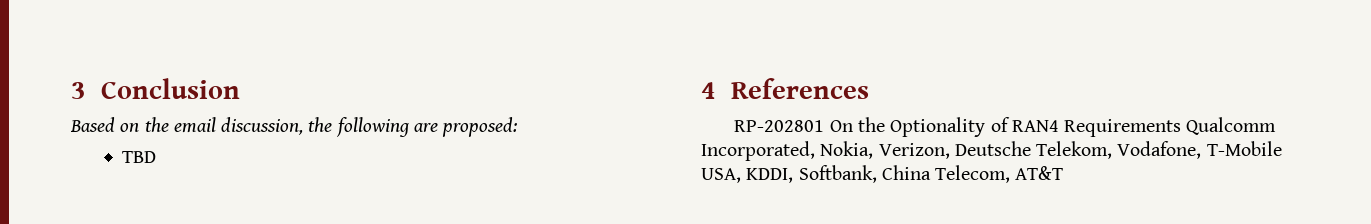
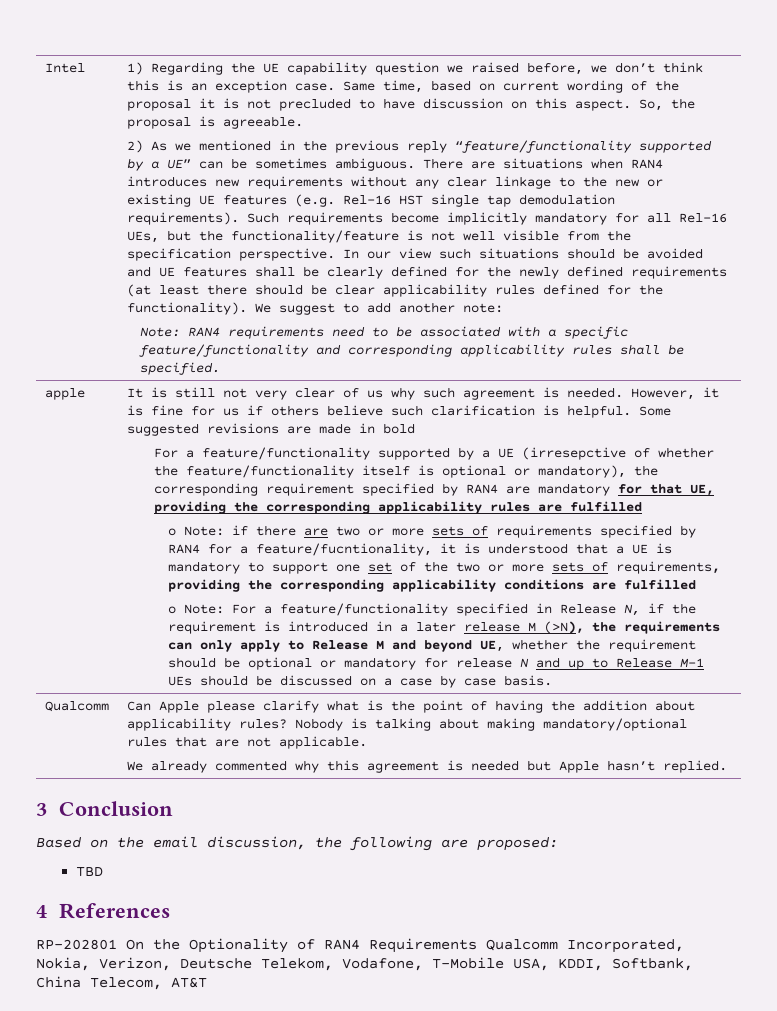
+ Intel | 1) Regarding the UE capability question we raised before, we don’t think this is an exception case. Same time, based on current wording of the proposal it is not precluded to have discussion on this aspect. So, the proposal is agreeable.
+ 2) As we mentioned in the previous reply “feature/functionality supported by a UE” can be sometimes ambiguous. There are situations when RAN4 introduces new requirements without any clear linkage to the new or existing UE features (e.g. Rel-16 HST single tap demodulation requirements). Such requirements become implicitly mandatory for all Rel-16 UEs, but the functionality/feature is not well visible from the specification perspective. In our view such situations should be avoided and UE features shall be clearly defined for the newly defined requirements (at least there should be clear applicability rules defined for the functionality). We suggest to add another note:
+ Note: RAN4 requirements need to be associated with a specific feature/functionality and corresponding applicability rules shall be specified.
+ apple | It is still not very clear of us why such agreement is needed. However, it is fine for us if others believe such clarification is helpful. Some suggested revisions are made in bold
+ For a feature/functionality supported by a UE (irresepctive of whether the feature/functionality itself is optional or mandatory), the corresponding requirement specified by RAN4 are mandatory for that UE, providing the corresponding applicability rules are fulfilled
+ o Note: if there are two or more sets of requirements specified by RAN4 for a feature/fucntionality, it is understood that a UE is mandatory to support one set of the two or more sets of requirements, providing the corresponding applicability conditions are fulfilled
+ o Note: For a feature/functionality specified in Release N, if the requirement is introduced in a later release M (>N), the requirements can only apply to Release M and beyond UE, whether the requirement should be optional or mandatory for release N and up to Release M-1 UEs should be discussed on a case by case basis.
+ Qualcomm | Can Apple please clarify what is the point of having the addition about applicability rules? Nobody is talking about making mandatory/optional rules that are not applicable.
+ We already commented why this agreement is needed but Apple hasn’t replied.

